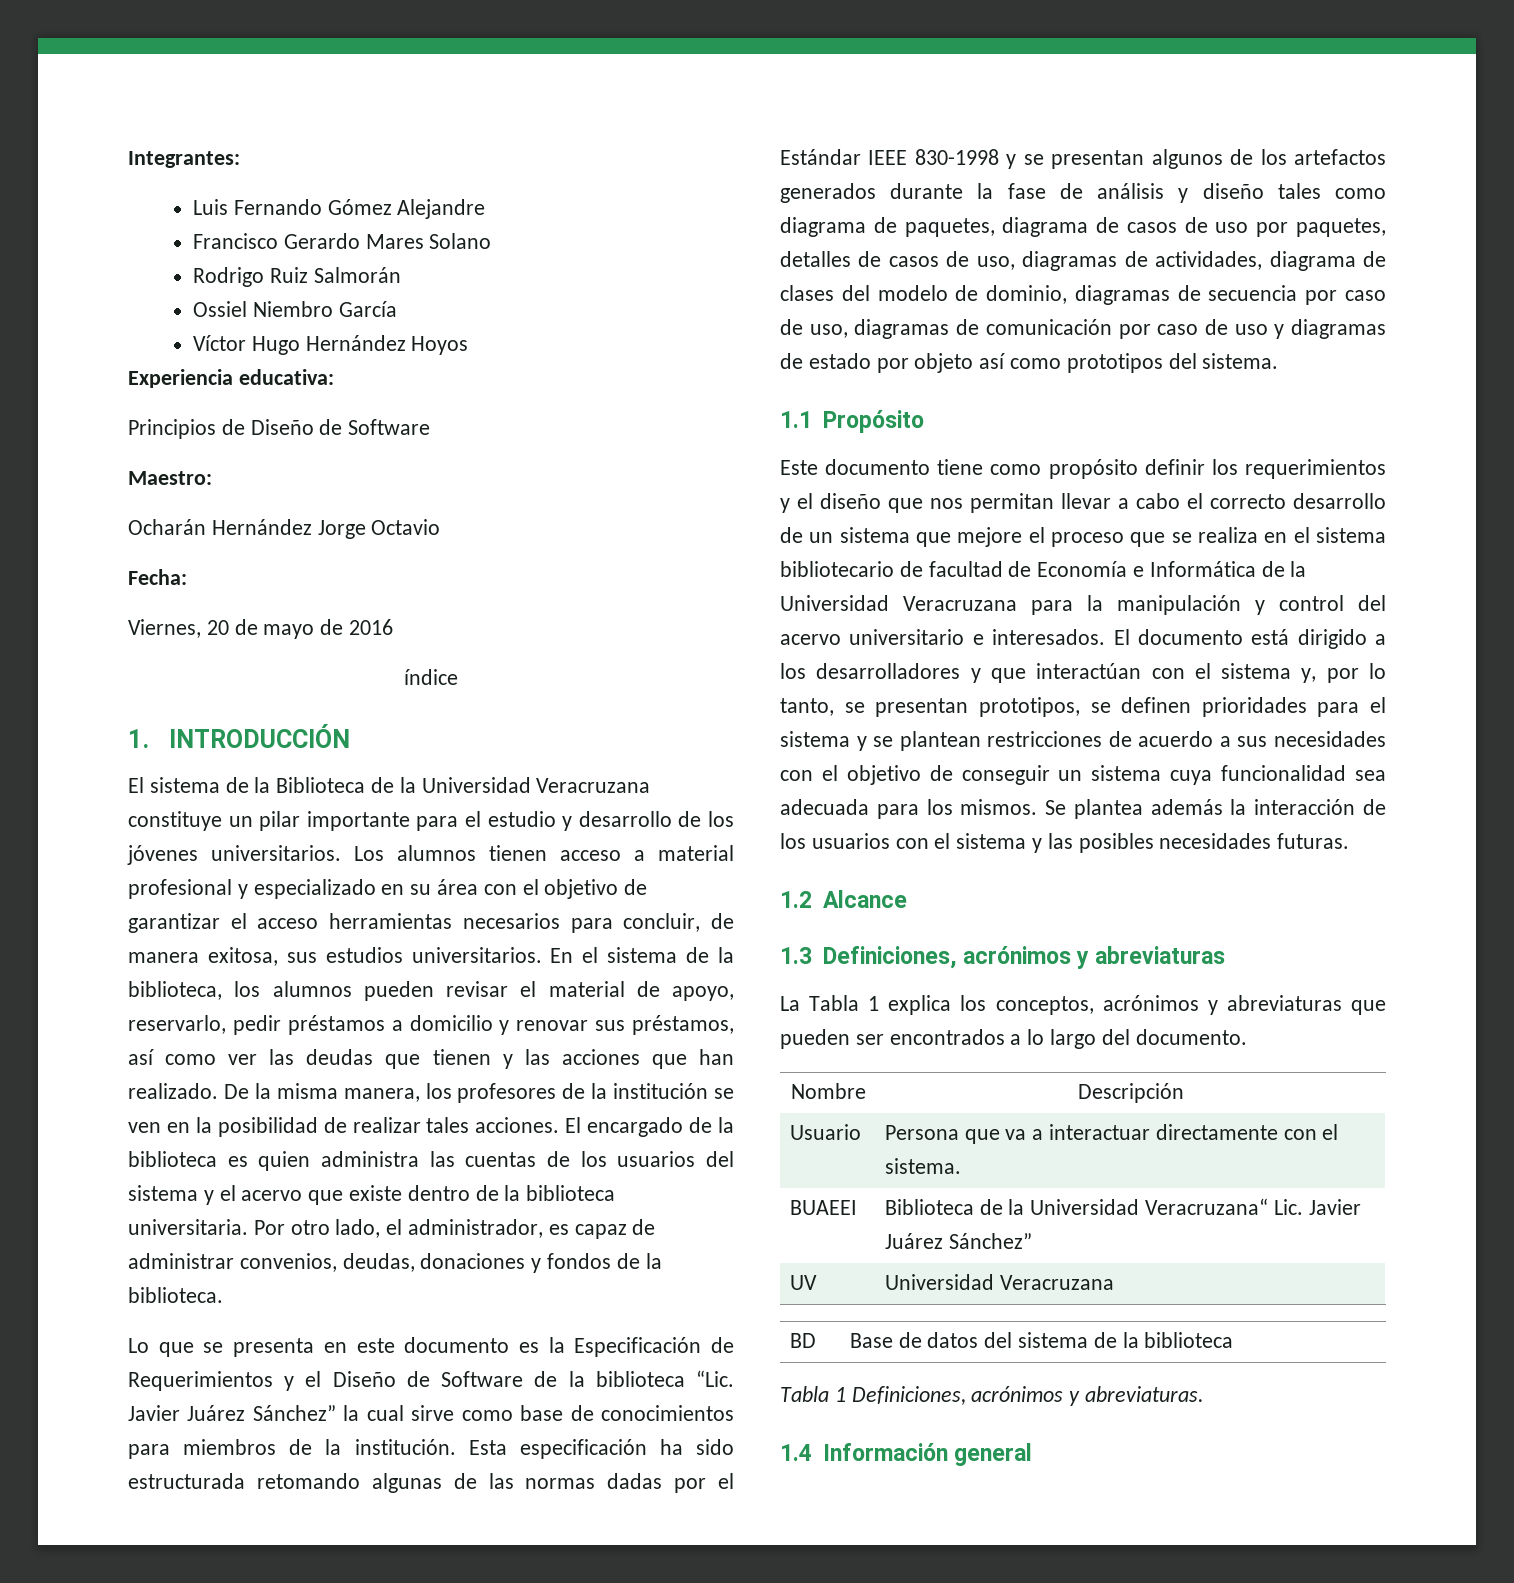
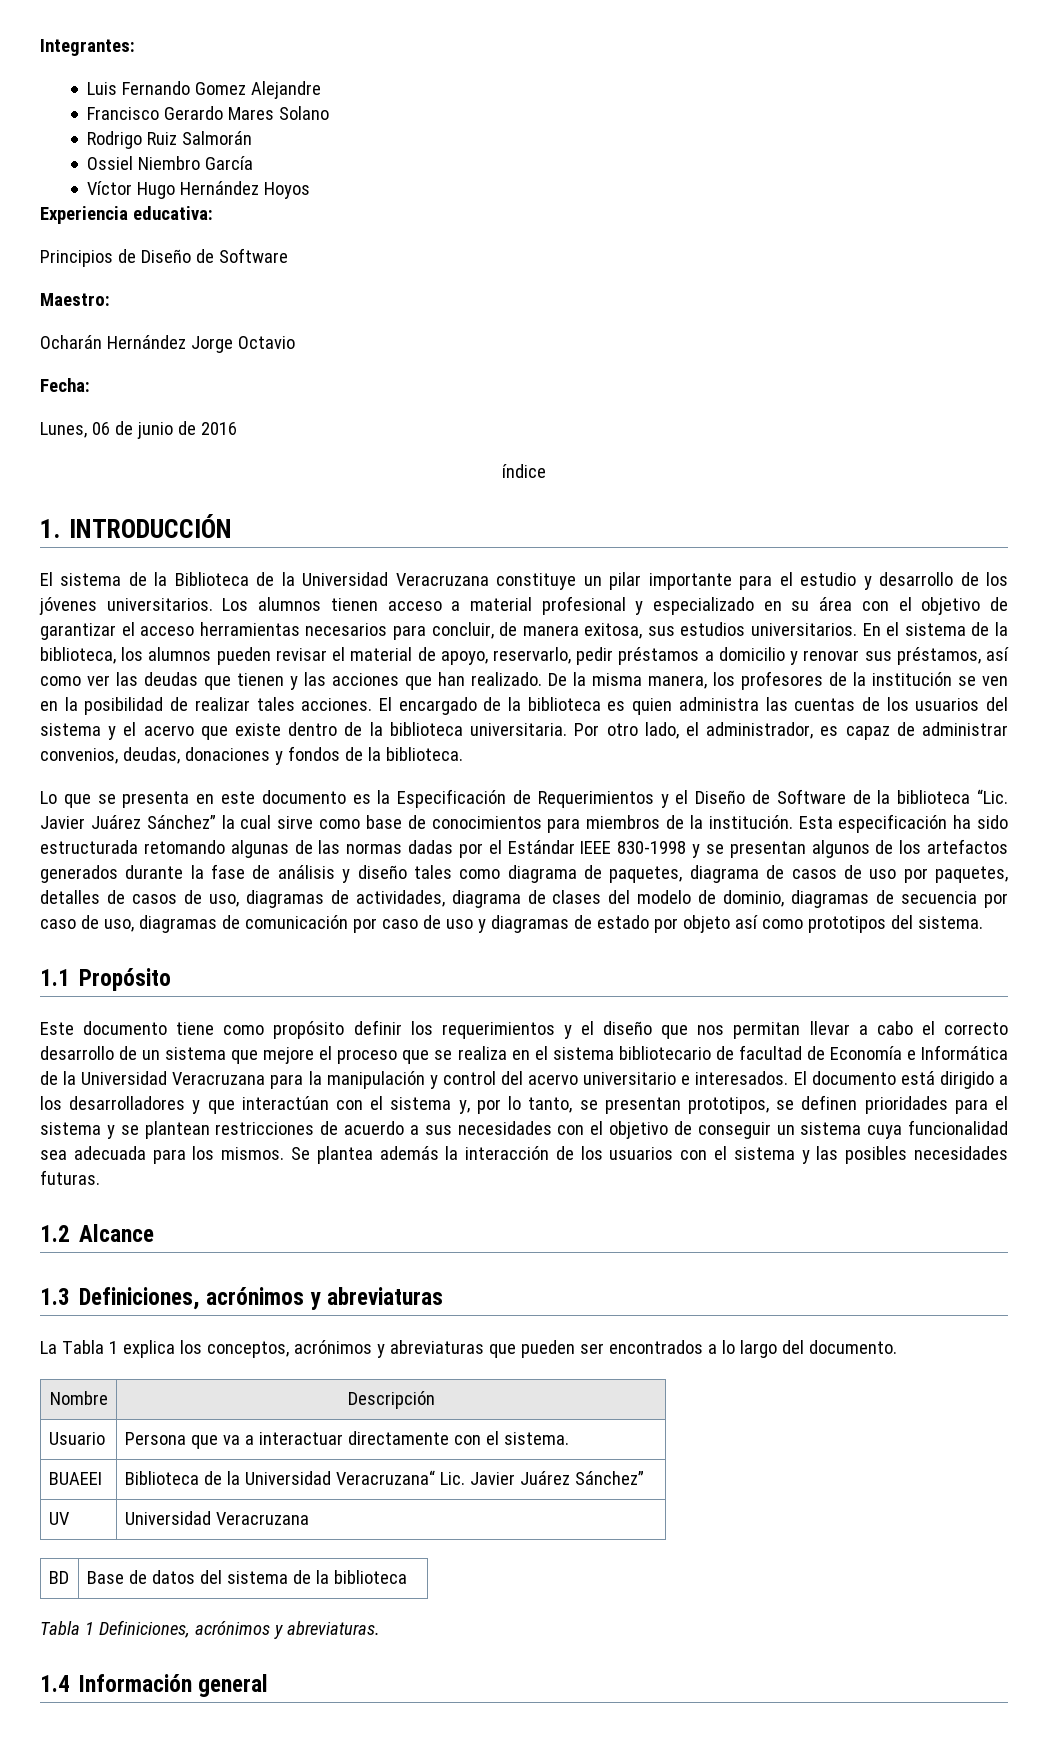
- Luis Fernando Gómez Alejandre
+ Luis Fernando Gomez Alejandre
- Viernes, 20 de mayo de 2016
+ Lunes, 06 de junio de 2016

